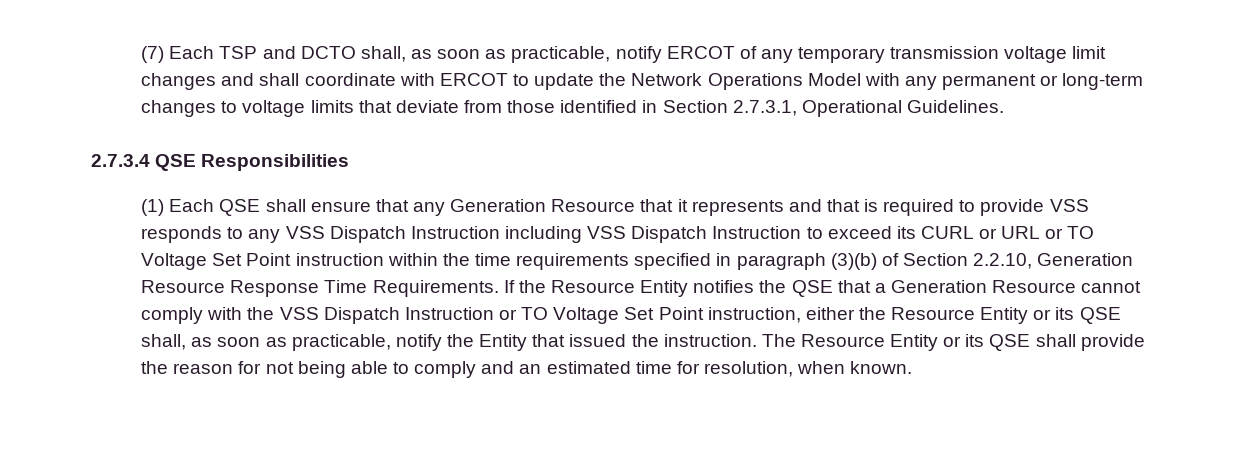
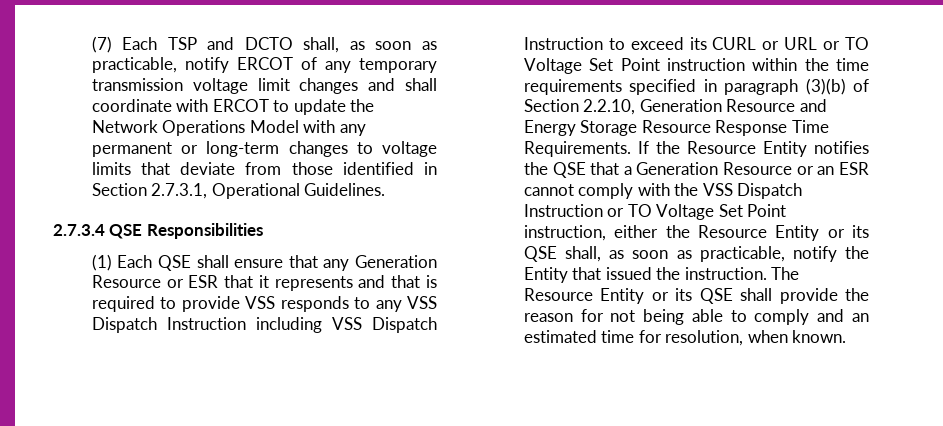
- (1) Each QSE shall ensure that any Generation Resource that it represents and that is required to provide VSS responds to any VSS Dispatch Instruction including VSS Dispatch Instruction to exceed its CURL or URL or TO Voltage Set Point instruction within the time requirements specified in paragraph (3)(b) of Section 2.2.10, Generation Resource Response Time Requirements.
+ (1) Each QSE shall ensure that any Generation Resource or ESR that it represents and that is required to provide VSS responds to any VSS Dispatch Instruction including VSS Dispatch Instruction to exceed its CURL or URL or TO Voltage Set Point instruction within the time requirements specified in paragraph (3)(b) of Section 2.2.10, Generation Resource and Energy Storage Resource Response Time Requirements.
- If the Resource Entity notifies the QSE that a Generation Resource cannot comply with the VSS Dispatch Instruction or TO Voltage Set Point instruction, either the Resource Entity or its QSE shall, as soon as practicable, notify the Entity that issued the instruction.
+ If the Resource Entity notifies the QSE that a Generation Resource or an ESR cannot comply with the VSS Dispatch Instruction or TO Voltage Set Point instruction, either the Resource Entity or its QSE shall, as soon as practicable, notify the Entity that issued the instruction.

